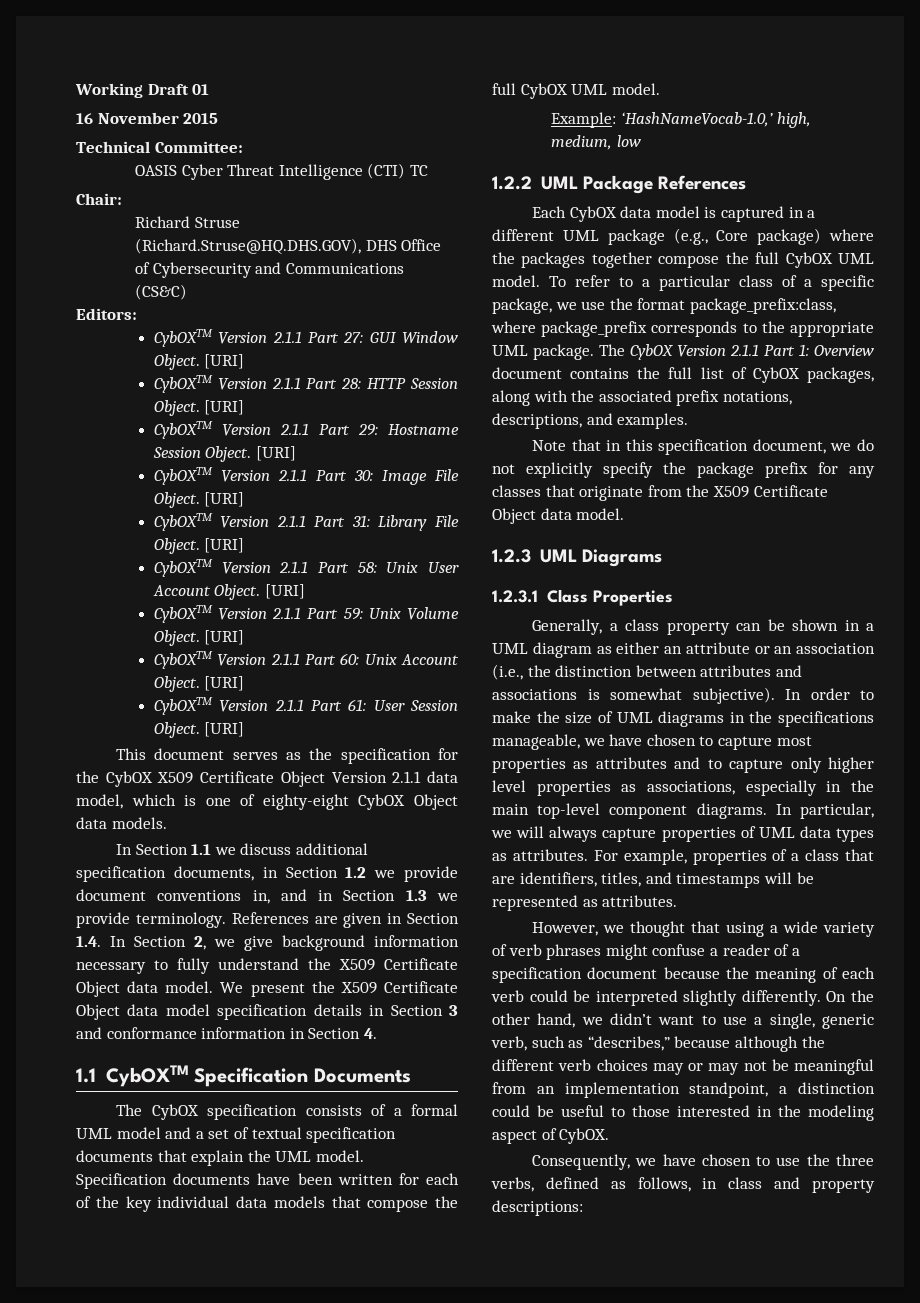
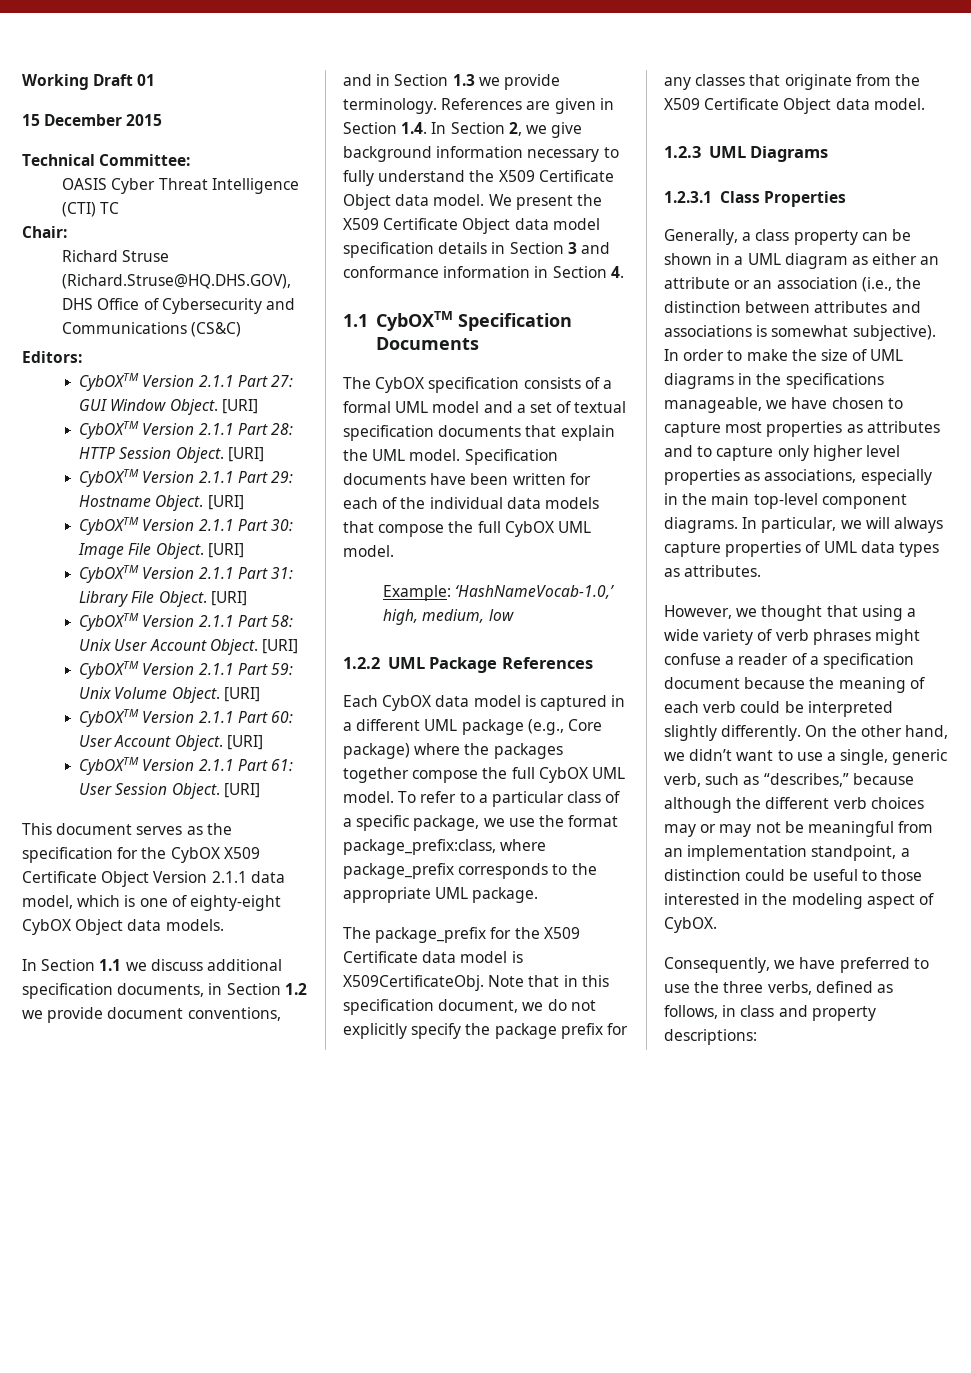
- 16 November 2015
+ 15 December 2015
- CybOXTM Version 2.1.1 Part 29: Hostname Session Object.
+ CybOXTM Version 2.1.1 Part 29: Hostname Object.
- CybOXTM Version 2.1.1 Part 60: Unix Account Object.
+ CybOXTM Version 2.1.1 Part 60: User Account Object.
- In Section 1.1 we discuss additional specification documents, in Section 1.2 we provide document conventions in, and in Section 1.3 we provide terminology.
+ In Section 1.1 we discuss additional specification documents, in Section 1.2 we provide document conventions, and in Section 1.3 we provide terminology.
- Specification documents have been written for each of the key individual data models that compose the full CybOX UML model.
+ Specification documents have been written for each of the individual data models that compose the full CybOX UML model.
- To refer to a particular class of a specific package, we use the format package_prefix:class, where package_prefix corresponds to the appropriate UML package. The CybOX Version 2.1.1 Part 1: Overview document contains the full list of CybOX packages, along with the associated prefix notations, descriptions, and examples.
- Note that in this specification document, we do not explicitly specify the package prefix for any classes that originate from the X509 Certificate Object data model.
+ To refer to a particular class of a specific package, we use the format package_prefix:class, where package_prefix corresponds to the appropriate UML package.
+ The package_prefix for the X509 Certificate data model is X509CertificateObj. Note that in this specification document, we do not explicitly specify the package prefix for any classes that originate from the X509 Certificate Object data model.
- For example, properties of a class that are identifiers, titles, and timestamps will be represented as attributes.
- Consequently, we have chosen to use the three verbs, defined as follows, in class and property descriptions:
+ Consequently, we have preferred to use the three verbs, defined as follows, in class and property descriptions:

